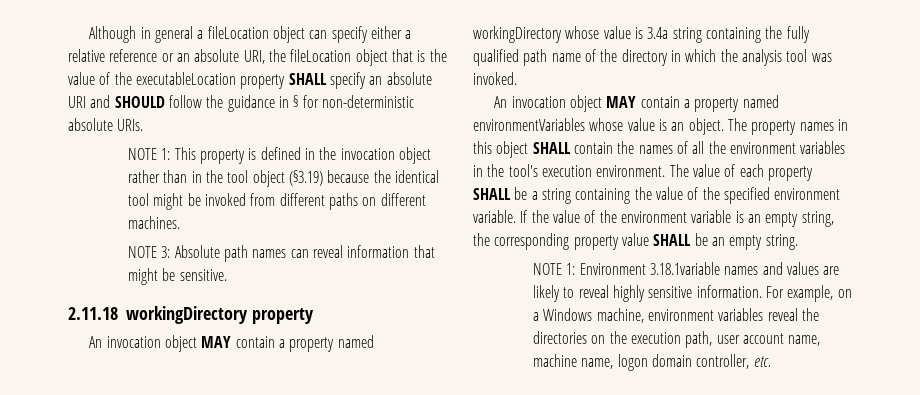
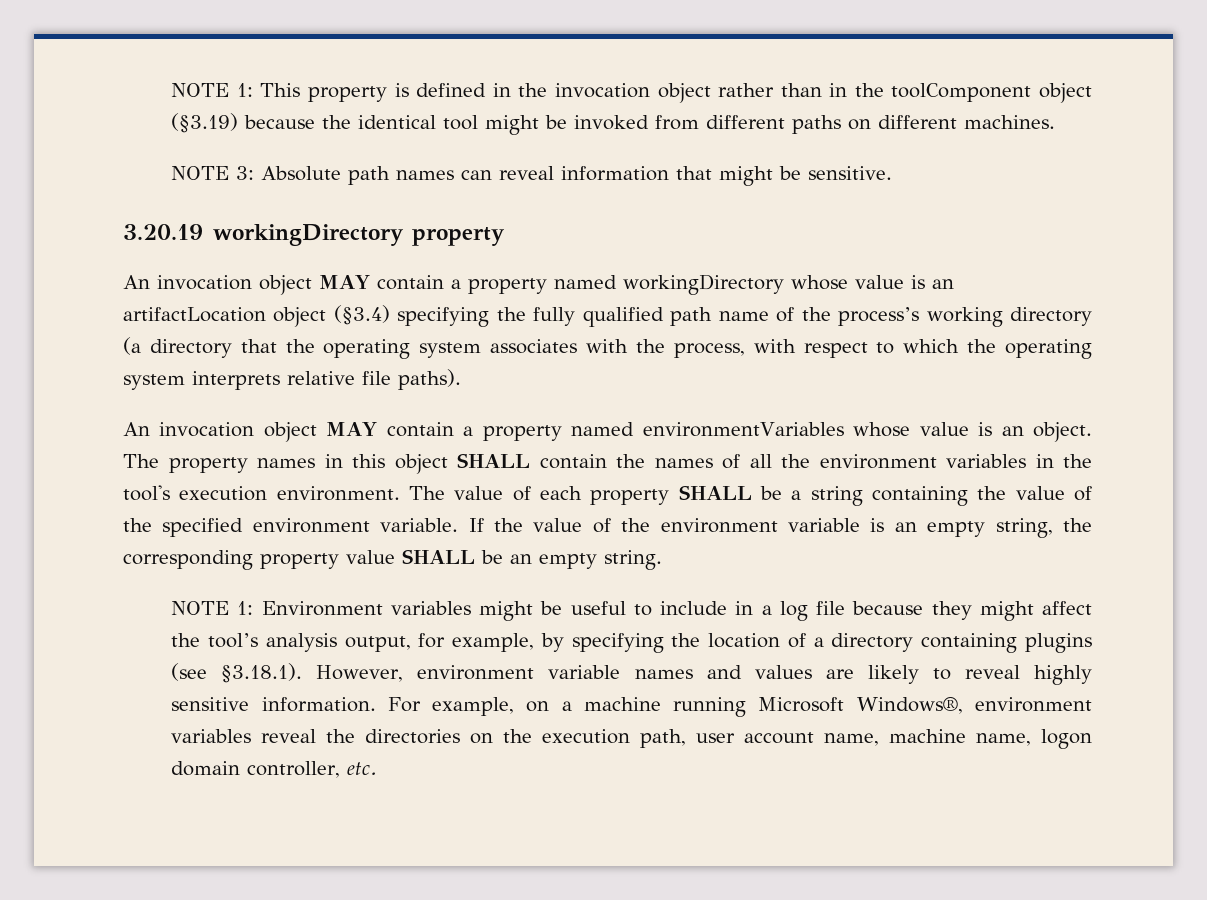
- Although in general a fileLocation object can specify either a relative reference or an absolute URI, the fileLocation object that is the value of the executableLocation property SHALL specify an absolute URI and SHOULD follow the guidance in § for non-deterministic absolute URIs.
- NOTE 1: This property is defined in the invocation object rather than in the tool object (§3.19) because the identical tool might be invoked from different paths on different machines.
+ NOTE 1: This property is defined in the invocation object rather than in the toolComponent object (§3.19) because the identical tool might be invoked from different paths on different machines.
- 2.11.18 workingDirectory property
+ 3.20.19 workingDirectory property
- An invocation object MAY contain a property named workingDirectory whose value is 3.4a string containing the fully qualified path name of the directory in which the analysis tool was invoked.
+ An invocation object MAY contain a property named workingDirectory whose value is an artifactLocation object (§3.4) specifying the fully qualified path name of the process’s working directory (a directory that the operating system associates with the process, with respect to which the operating system interprets relative file paths).
- NOTE 1: Environment 3.18.1variable names and values are likely to reveal highly sensitive information.
+ NOTE 1: Environment variables might be useful to include in a log file because they might affect the tool’s analysis output, for example, by specifying the location of a directory containing plugins (see §3.18.1). However, environment variable names and values are likely to reveal highly sensitive information.
- For example, on a Windows machine, environment variables reveal the directories on the execution path, user account name, machine name, logon domain controller, etc.
+ For example, on a machine running Microsoft Windows®, environment variables reveal the directories on the execution path, user account name, machine name, logon domain controller, etc.

